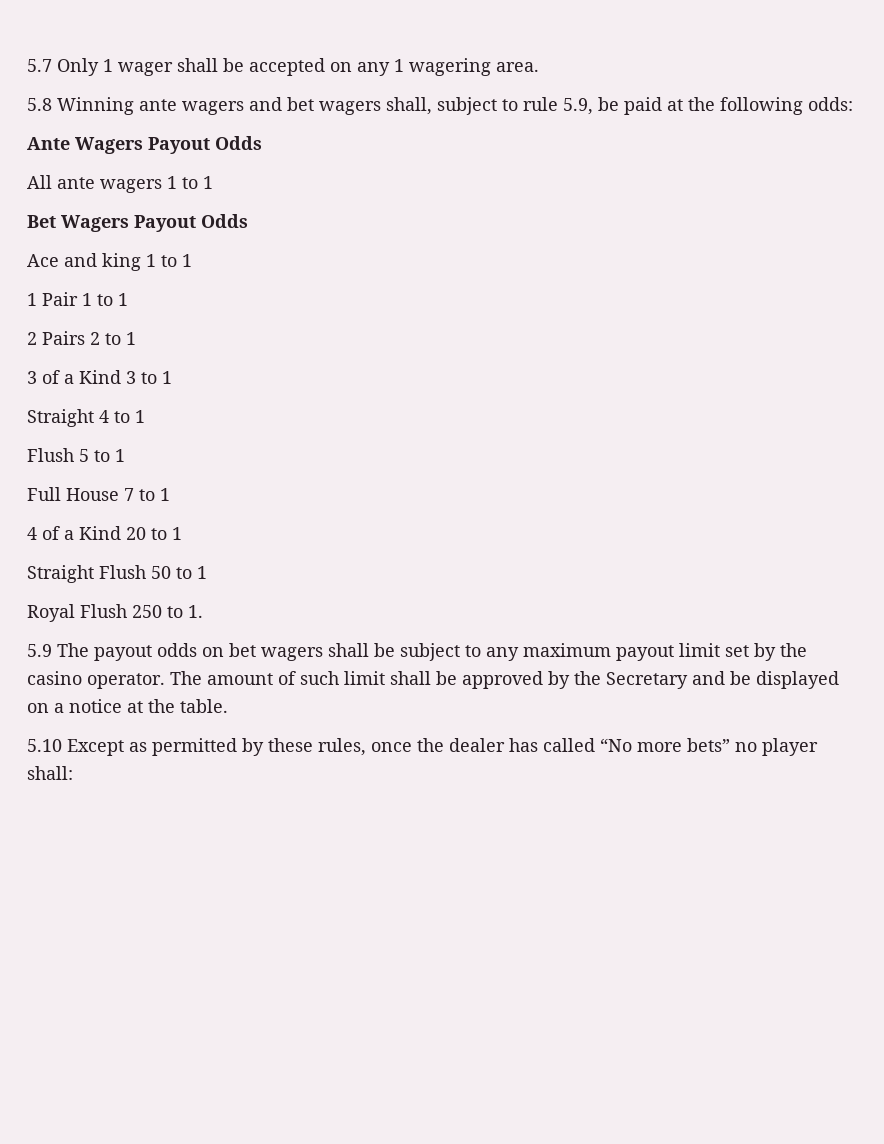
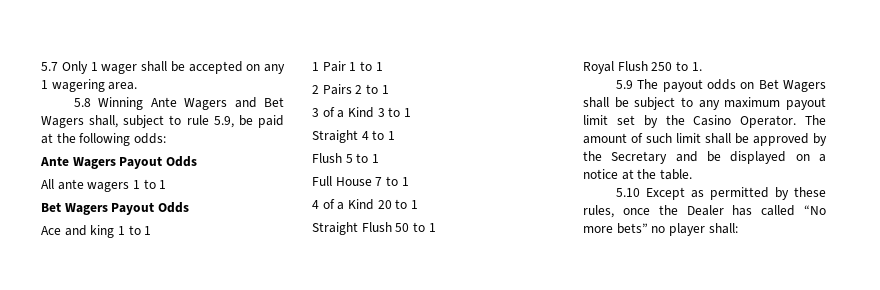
- 5.8 Winning ante wagers and bet wagers shall, subject to rule 5.9, be paid at the following odds:
+ 5.8 Winning Ante Wagers and Bet Wagers shall, subject to rule 5.9, be paid at the following odds:
- 5.9 The payout odds on bet wagers shall be subject to any maximum payout limit set by the casino operator.
+ 5.9 The payout odds on Bet Wagers shall be subject to any maximum payout limit set by the Casino Operator.
- 5.10 Except as permitted by these rules, once the dealer has called “No more bets” no player shall:
+ 5.10 Except as permitted by these rules, once the Dealer has called “No more bets” no player shall:

